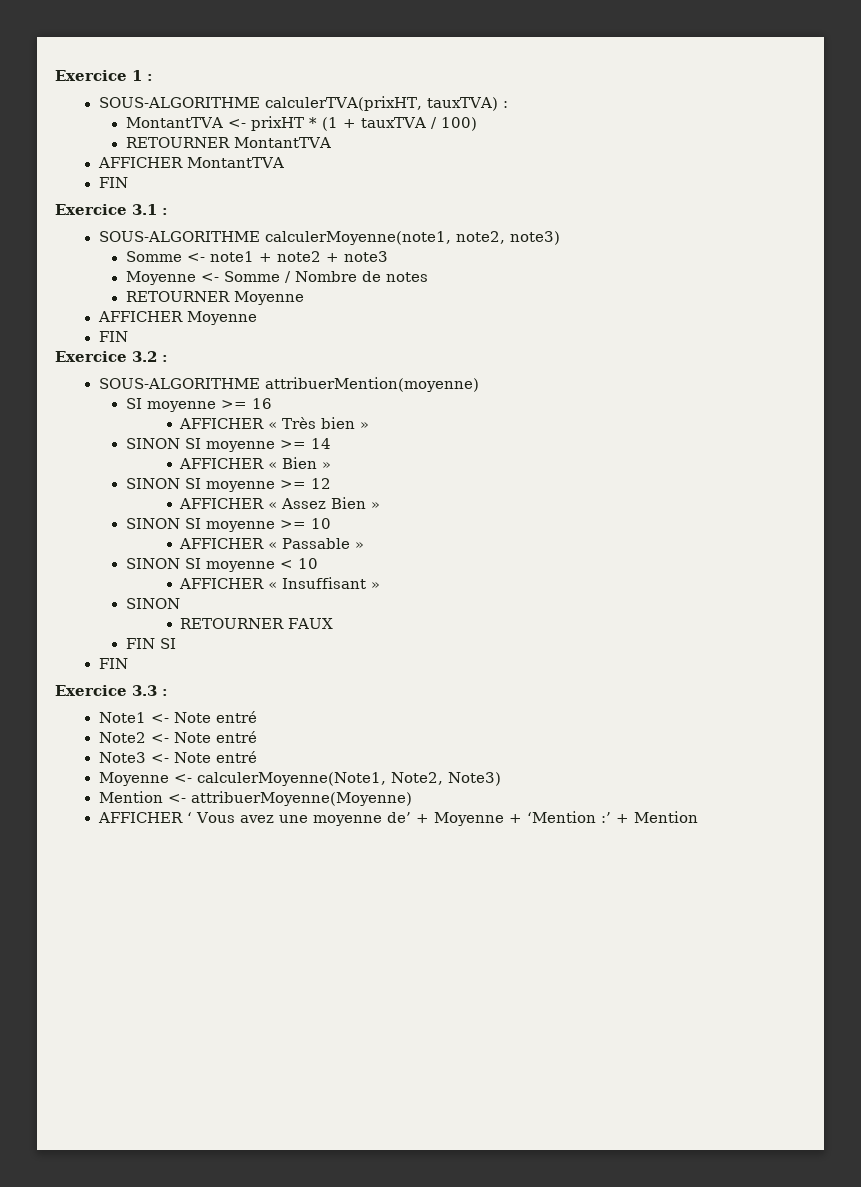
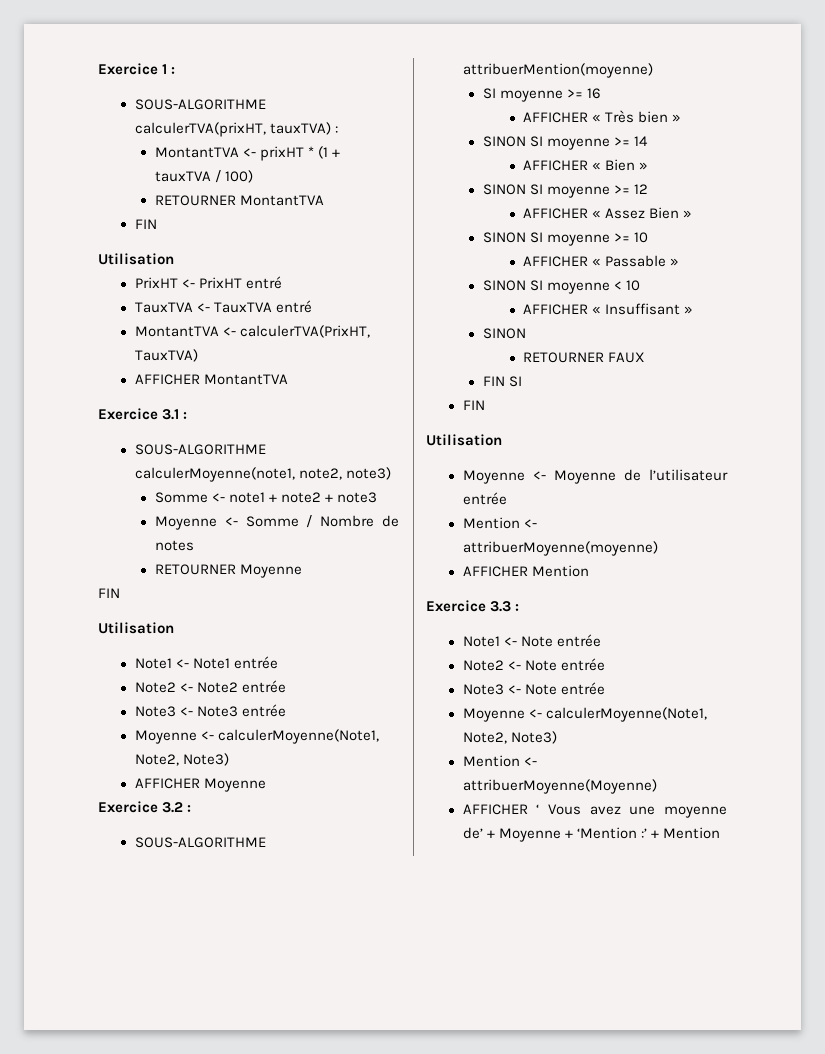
  RETOURNER MontantTVA
+ FIN
+ Utilisation
+ PrixHT <- PrixHT entré
+ TauxTVA <- TauxTVA entré
+ MontantTVA <- calculerTVA(PrixHT, TauxTVA)
  AFFICHER MontantTVA
- FIN
  RETOURNER Moyenne
+ FIN
+ Utilisation
+ Note1 <- Note1 entrée
+ Note2 <- Note2 entrée
+ Note3 <- Note3 entrée
+ Moyenne <- calculerMoyenne(Note1, Note2, Note3)
  AFFICHER Moyenne
- FIN
  FIN SI
  FIN
+ Utilisation
+ Moyenne <- Moyenne de l’utilisateur entrée
+ Mention <- attribuerMoyenne(moyenne)
+ AFFICHER Mention
- Note1 <- Note entré
+ Note1 <- Note entrée
- Note2 <- Note entré
+ Note2 <- Note entrée
- Note3 <- Note entré
+ Note3 <- Note entrée

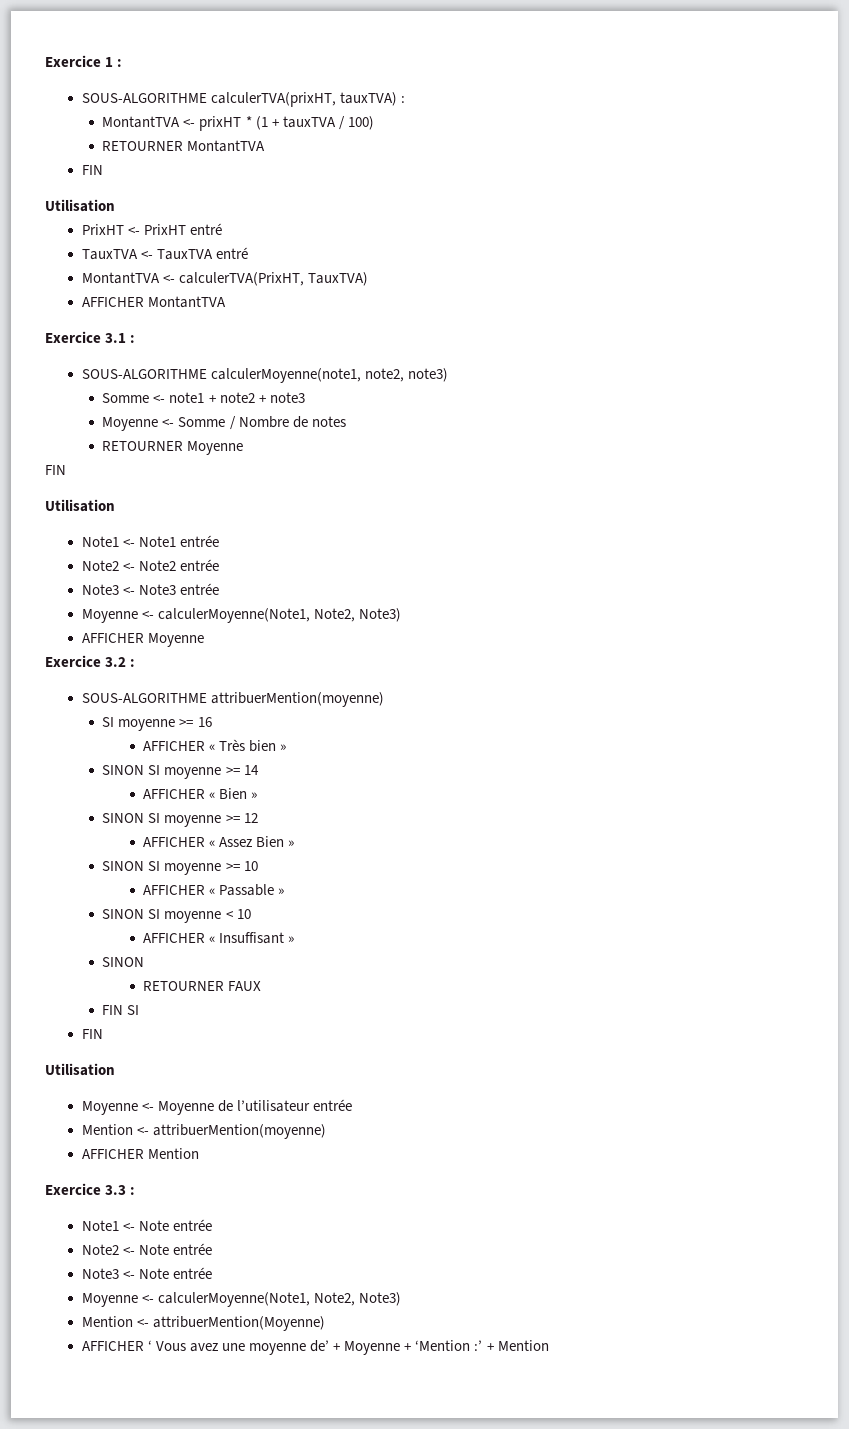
- Mention <- attribuerMoyenne(moyenne)
+ Mention <- attribuerMention(moyenne)
- Mention <- attribuerMoyenne(Moyenne)
+ Mention <- attribuerMention(Moyenne)

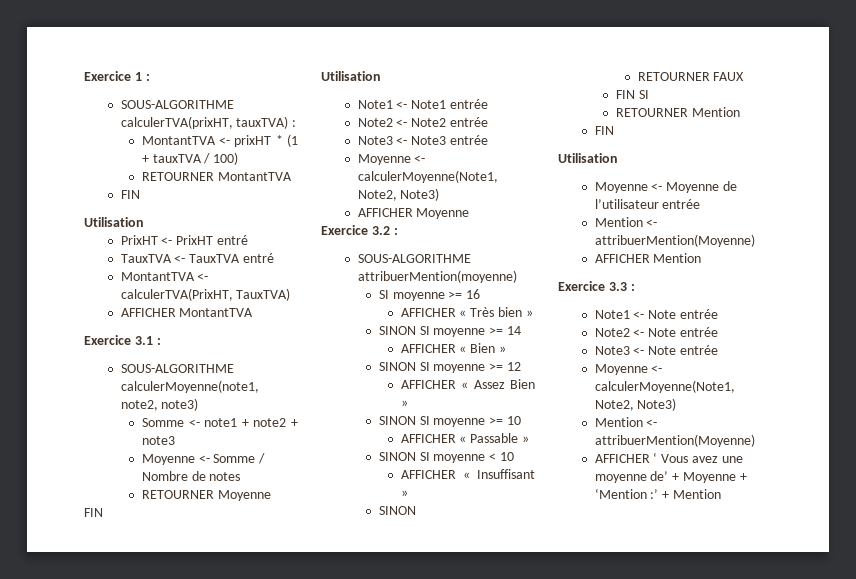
+ RETOURNER Mention
  Moyenne <- Moyenne de l’utilisateur entrée
- Mention <- attribuerMention(moyenne)
+ Mention <- attribuerMention(Moyenne)

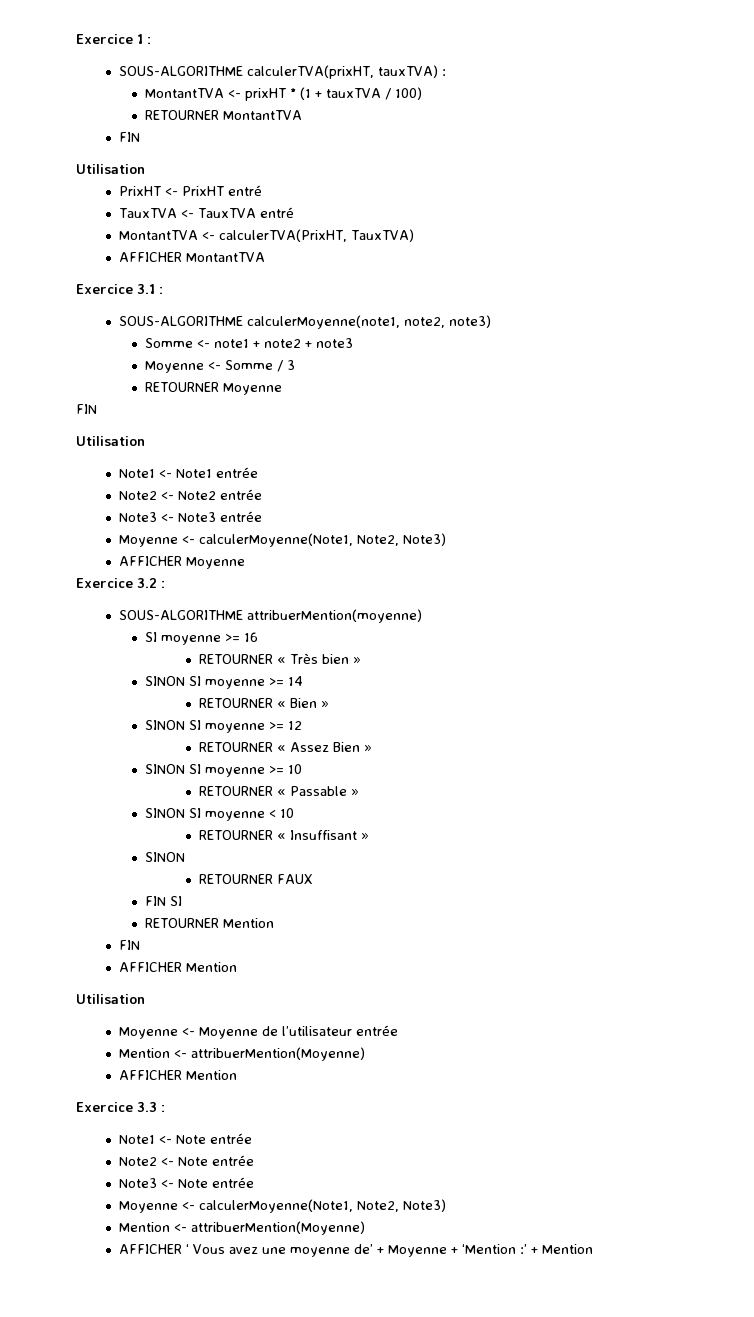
- Moyenne <- Somme / Nombre de notes
+ Moyenne <- Somme / 3
- AFFICHER « Très bien »
+ RETOURNER « Très bien »
- AFFICHER « Bien »
+ RETOURNER « Bien »
- AFFICHER « Assez Bien »
+ RETOURNER « Assez Bien »
- AFFICHER « Passable »
+ RETOURNER « Passable »
- AFFICHER « Insuffisant »
+ RETOURNER « Insuffisant »
  RETOURNER Mention
  FIN
+ AFFICHER Mention

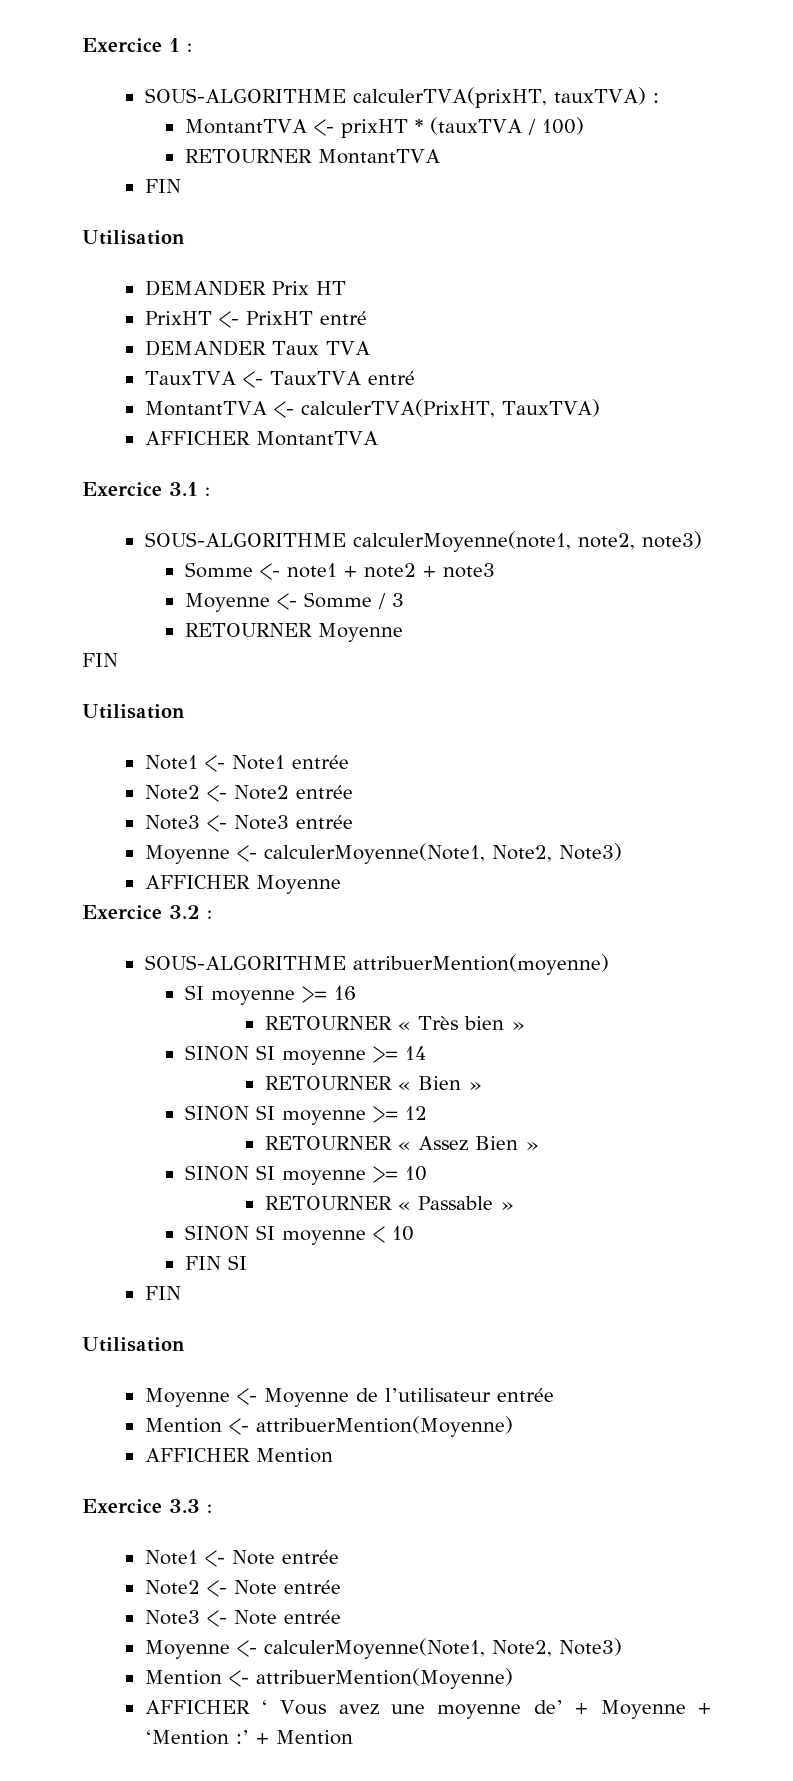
- MontantTVA <- prixHT * (1 + tauxTVA / 100)
+ MontantTVA <- prixHT * (tauxTVA / 100)
+ DEMANDER Prix HT
+ DEMANDER Taux TVA
- RETOURNER « Insuffisant »
- SINON
- RETOURNER FAUX
  FIN SI
- RETOURNER Mention
  FIN
- AFFICHER Mention

